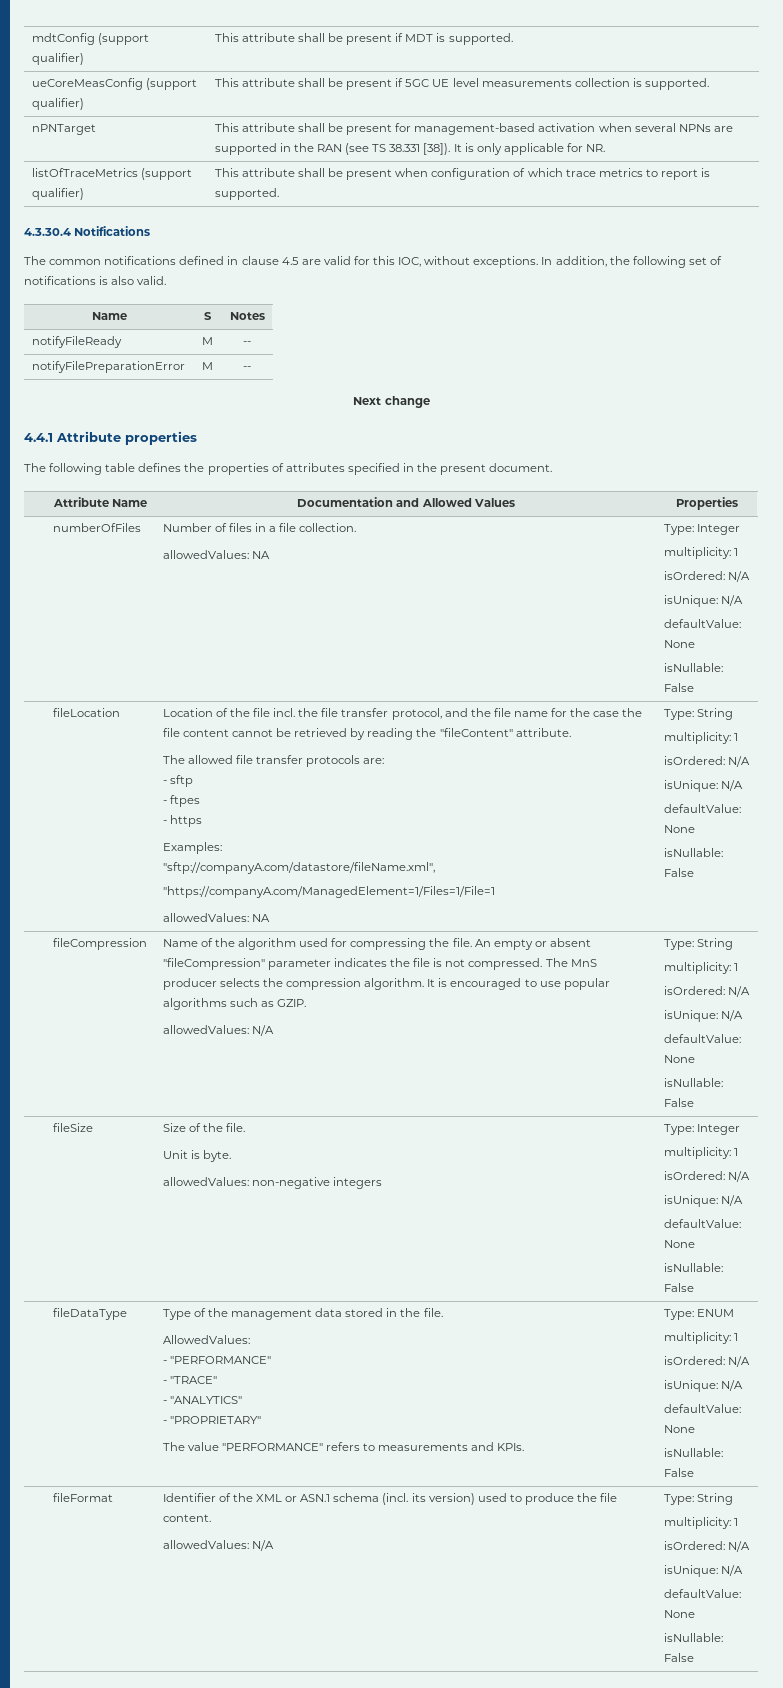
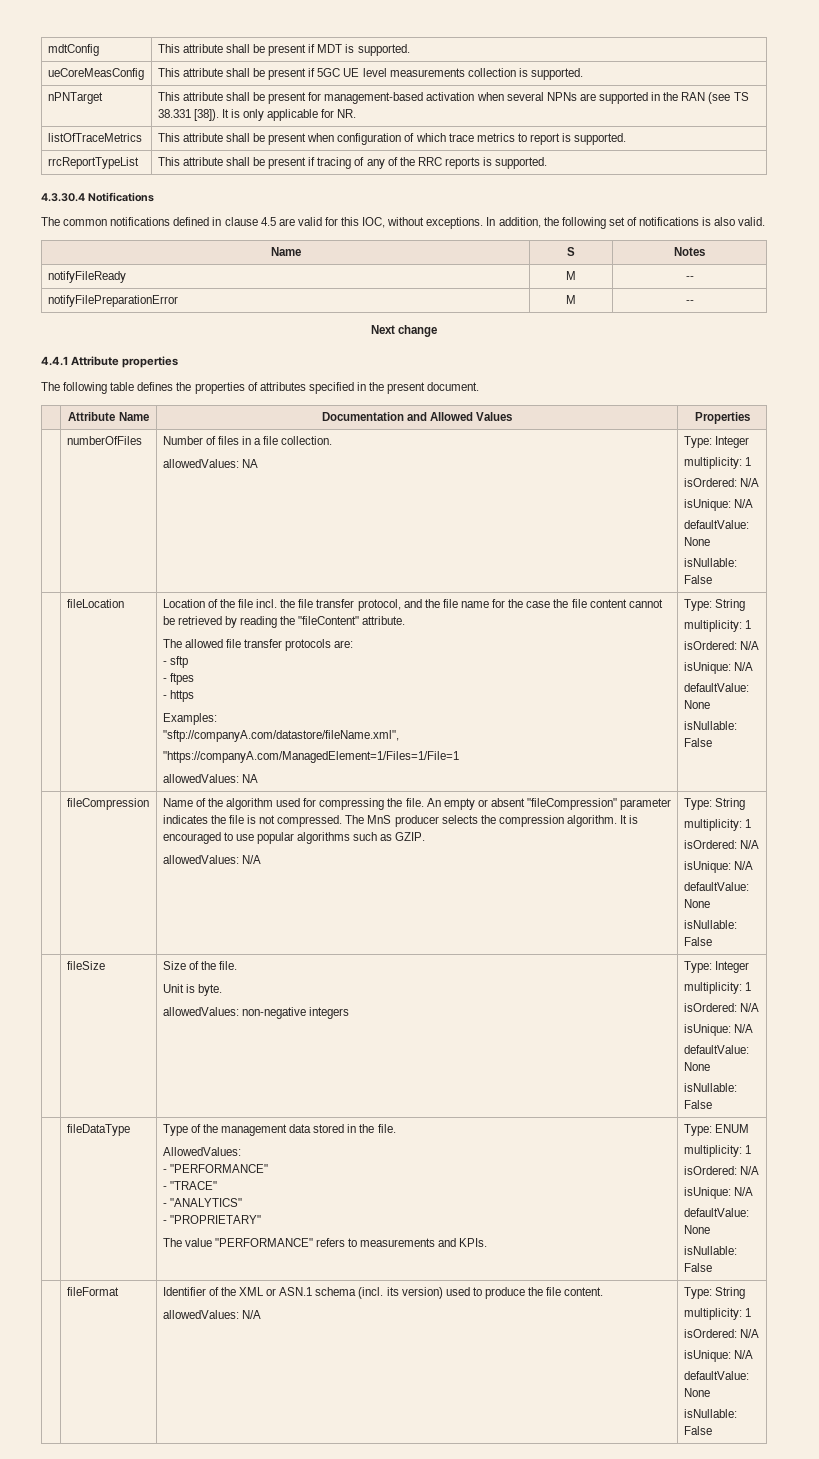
- mdtConfig (support qualifier) | This attribute shall be present if MDT is supported.
+ mdtConfig | This attribute shall be present if MDT is supported.
- ueCoreMeasConfig (support qualifier) | This attribute shall be present if 5GC UE level measurements collection is supported.
+ ueCoreMeasConfig | This attribute shall be present if 5GC UE level measurements collection is supported.
- listOfTraceMetrics (support qualifier) | This attribute shall be present when configuration of which trace metrics to report is supported.
+ listOfTraceMetrics | This attribute shall be present when configuration of which trace metrics to report is supported.
+ rrcReportTypeList | This attribute shall be present if tracing of any of the RRC reports is supported.

